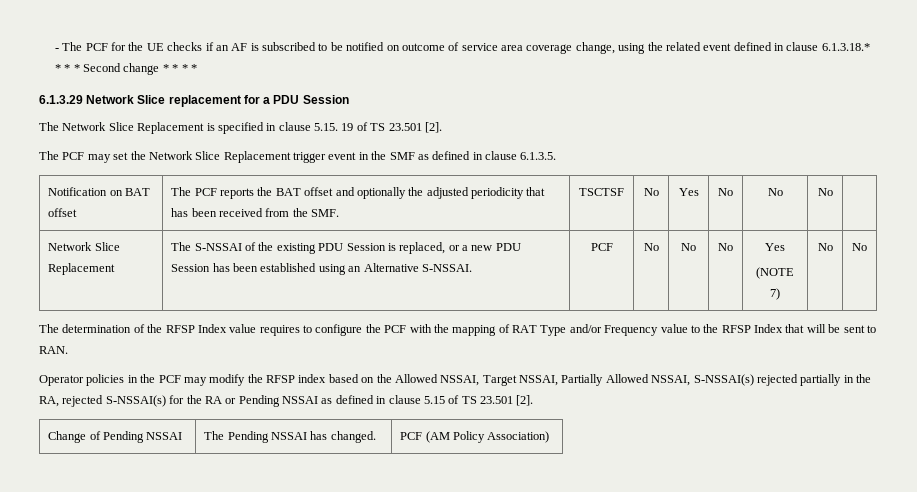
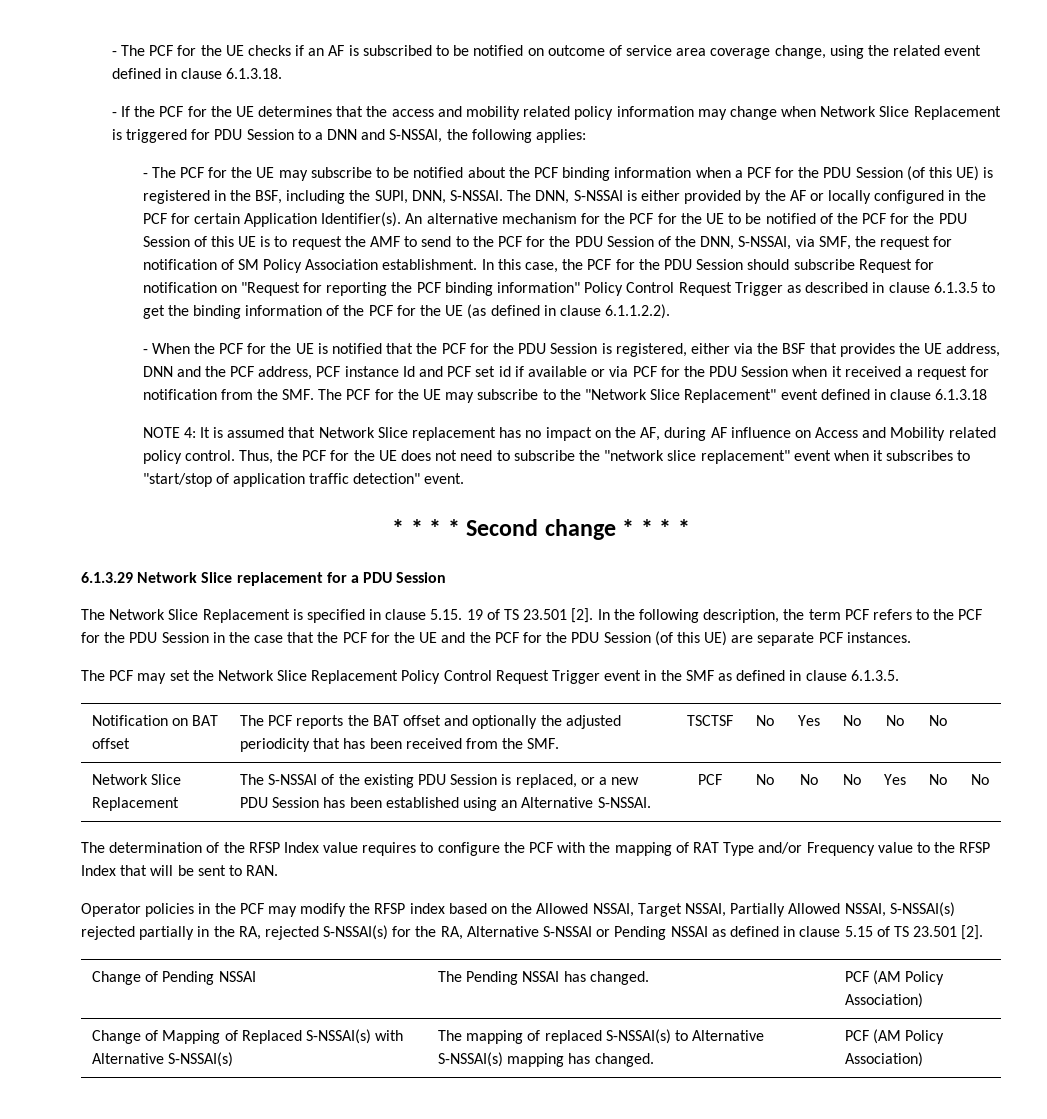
- - The PCF for the UE checks if an AF is subscribed to be notified on outcome of service area coverage change, using the related event defined in clause 6.1.3.18.* * * * Second change * * * *
+ - The PCF for the UE checks if an AF is subscribed to be notified on outcome of service area coverage change, using the related event defined in clause 6.1.3.18.
+ - If the PCF for the UE determines that the access and mobility related policy information may change when Network Slice Replacement is triggered for PDU Session to a DNN and S-NSSAI, the following applies:
+ - The PCF for the UE may subscribe to be notified about the PCF binding information when a PCF for the PDU Session (of this UE) is registered in the BSF, including the SUPI, DNN, S-NSSAI. The DNN, S-NSSAI is either provided by the AF or locally configured in the PCF for certain Application Identifier(s). An alternative mechanism for the PCF for the UE to be notified of the PCF for the PDU Session of this UE is to request the AMF to send to the PCF for the PDU Session of the DNN, S-NSSAI, via SMF, the request for notification of SM Policy Association establishment. In this case, the PCF for the PDU Session should subscribe Request for notification on "Request for reporting the PCF binding information" Policy Control Request Trigger as described in clause 6.1.3.5 to get the binding information of the PCF for the UE (as defined in clause 6.1.1.2.2).
+ - When the PCF for the UE is notified that the PCF for the PDU Session is registered, either via the BSF that provides the UE address, DNN and the PCF address, PCF instance Id and PCF set id if available or via PCF for the PDU Session when it received a request for notification from the SMF. The PCF for the UE may subscribe to the "Network Slice Replacement" event defined in clause 6.1.3.18
+ NOTE 4: It is assumed that Network Slice replacement has no impact on the AF, during AF influence on Access and Mobility related policy control. Thus, the PCF for the UE does not need to subscribe the "network slice replacement" event when it subscribes to "start/stop of application traffic detection" event.
+ * * * * Second change * * * *
+ In the following description, the term PCF refers to the PCF for the PDU Session in the case that the PCF for the UE and the PCF for the PDU Session (of this UE) are separate PCF instances.
- The PCF may set the Network Slice Replacement trigger event in the SMF as defined in clause 6.1.3.5.
+ The PCF may set the Network Slice Replacement Policy Control Request Trigger event in the SMF as defined in clause 6.1.3.5.
- Network Slice Replacement | The S-NSSAI of the existing PDU Session is replaced, or a new PDU Session has been established using an Alternative S-NSSAI. | PCF | No | No | No | Yes
- (NOTE 7) | No | No
+ Network Slice Replacement | The S-NSSAI of the existing PDU Session is replaced, or a new PDU Session has been established using an Alternative S-NSSAI. | PCF | No | No | No | Yes | No | No
- Operator policies in the PCF may modify the RFSP index based on the Allowed NSSAI, Target NSSAI, Partially Allowed NSSAI, S-NSSAI(s) rejected partially in the RA, rejected S-NSSAI(s) for the RA or Pending NSSAI as defined in clause 5.15 of TS 23.501 [2].
+ Operator policies in the PCF may modify the RFSP index based on the Allowed NSSAI, Target NSSAI, Partially Allowed NSSAI, S-NSSAI(s) rejected partially in the RA, rejected S-NSSAI(s) for the RA, Alternative S-NSSAI or Pending NSSAI as defined in clause 5.15 of TS 23.501 [2].
+ Change of Mapping of Replaced S-NSSAI(s) with Alternative S-NSSAI(s) | The mapping of replaced S-NSSAI(s) to Alternative S-NSSAI(s) mapping has changed. | PCF (AM Policy Association)

